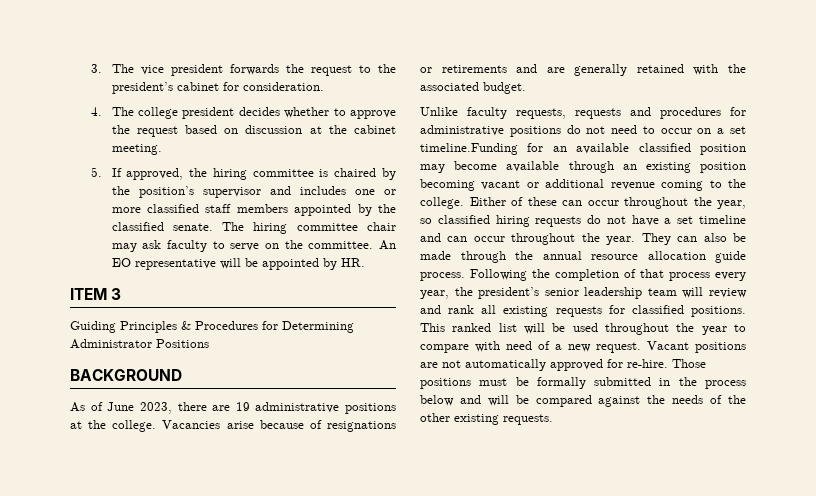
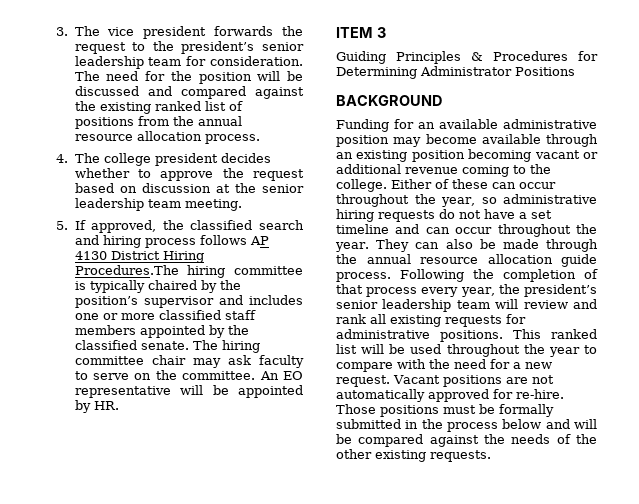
- 3. The vice president forwards the request to the president’s cabinet for consideration.
+ 3. The vice president forwards the request to the president’s senior leadership team for consideration. The need for the position will be discussed and compared against the existing ranked list of positions from the annual resource allocation process.
- 4. The college president decides whether to approve the request based on discussion at the cabinet meeting.
+ 4. The college president decides whether to approve the request based on discussion at the senior leadership team meeting.
- 5. If approved, the hiring committee is chaired by the position’s supervisor and includes one or more classified staff members appointed by the classified senate.
+ 5. If approved, the classified search and hiring process follows AP 4130 District Hiring Procedures.The hiring committee is typically chaired by the position’s supervisor and includes one or more classified staff members appointed by the classified senate.
- As of June 2023, there are 19 administrative positions at the college. Vacancies arise because of resignations or retirements and are generally retained with the associated budget.
- Unlike faculty requests, requests and procedures for administrative positions do not need to occur on a set timeline.Funding for an available classified position may become available through an existing position becoming vacant or additional revenue coming to the college.
+ Funding for an available administrative position may become available through an existing position becoming vacant or additional revenue coming to the college.
- Either of these can occur throughout the year, so classified hiring requests do not have a set timeline and can occur throughout the year.
+ Either of these can occur throughout the year, so administrative hiring requests do not have a set timeline and can occur throughout the year.
- Following the completion of that process every year, the president’s senior leadership team will review and rank all existing requests for classified positions.
+ Following the completion of that process every year, the president’s senior leadership team will review and rank all existing requests for administrative positions.
- This ranked list will be used throughout the year to compare with need of a new request.
+ This ranked list will be used throughout the year to compare with the need for a new request.

